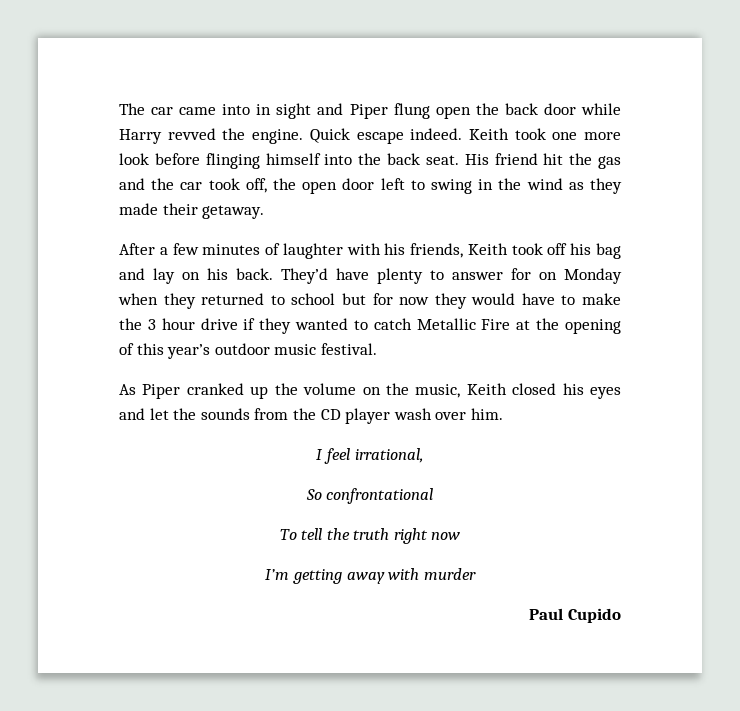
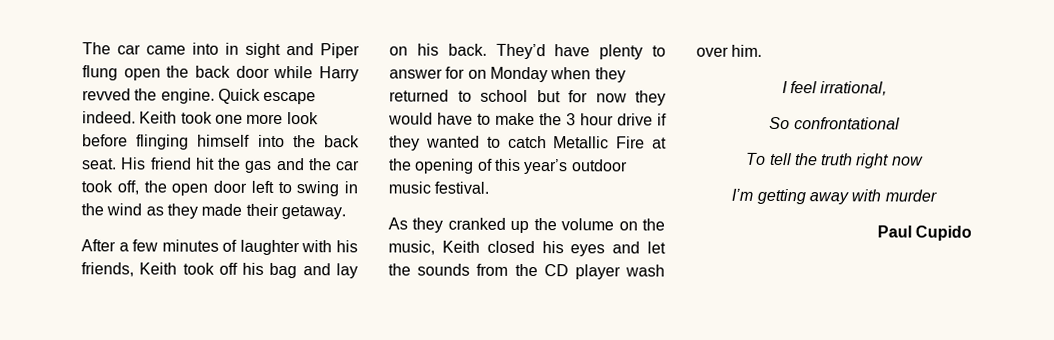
- As Piper cranked up the volume on the music, Keith closed his eyes and let the sounds from the CD player wash over him.
+ As they cranked up the volume on the music, Keith closed his eyes and let the sounds from the CD player wash over him.

